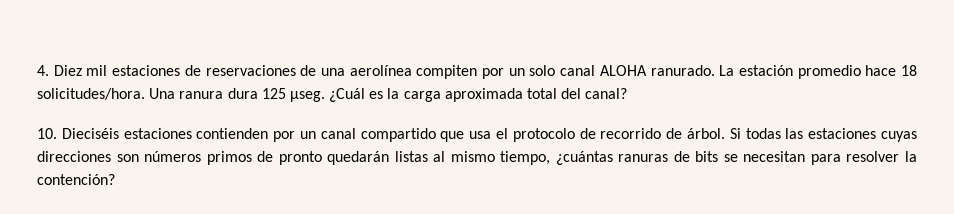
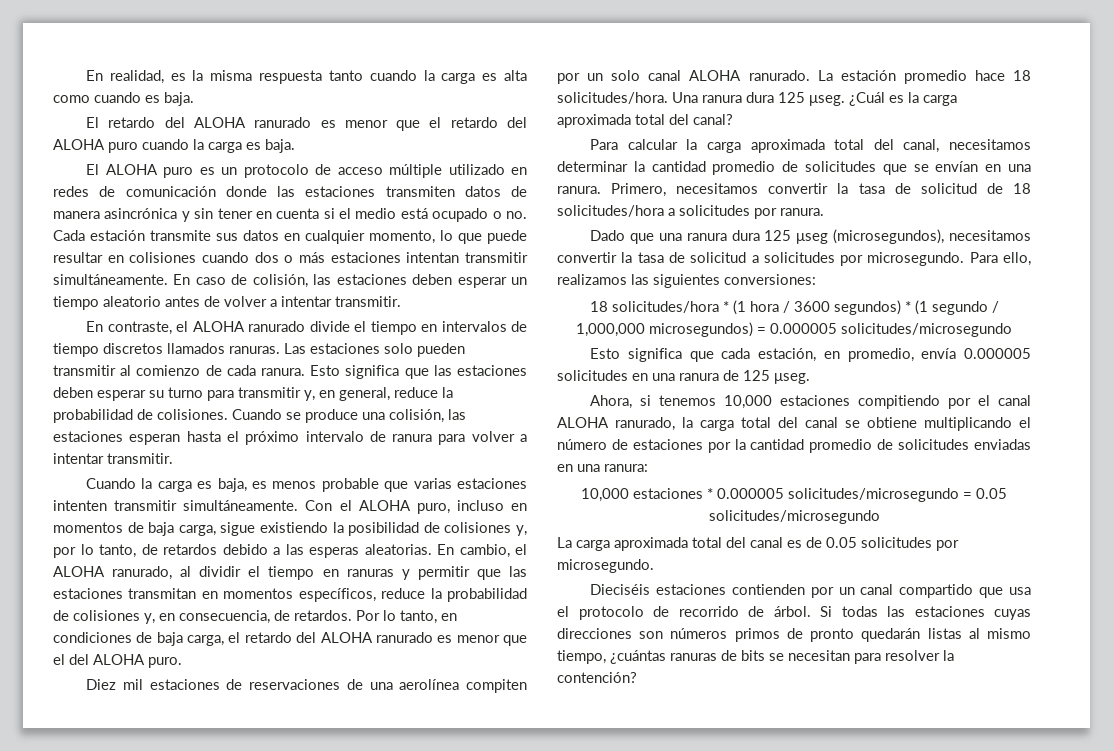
- 4. Diez mil estaciones de reservaciones de una aerolínea compiten por un solo canal ALOHA ranurado.
+ En realidad, es la misma respuesta tanto cuando la carga es alta como cuando es baja.
+ El retardo del ALOHA ranurado es menor que el retardo del ALOHA puro cuando la carga es baja.
+ El ALOHA puro es un protocolo de acceso múltiple utilizado en redes de comunicación donde las estaciones transmiten datos de manera asincrónica y sin tener en cuenta si el medio está ocupado o no. Cada estación transmite sus datos en cualquier momento, lo que puede resultar en colisiones cuando dos o más estaciones intentan transmitir simultáneamente. En caso de colisión, las estaciones deben esperar un tiempo aleatorio antes de volver a intentar transmitir.
+ En contraste, el ALOHA ranurado divide el tiempo en intervalos de tiempo discretos llamados ranuras. Las estaciones solo pueden transmitir al comienzo de cada ranura. Esto significa que las estaciones deben esperar su turno para transmitir y, en general, reduce la probabilidad de colisiones. Cuando se produce una colisión, las estaciones esperan hasta el próximo intervalo de ranura para volver a intentar transmitir.
+ Cuando la carga es baja, es menos probable que varias estaciones intenten transmitir simultáneamente. Con el ALOHA puro, incluso en momentos de baja carga, sigue existiendo la posibilidad de colisiones y, por lo tanto, de retardos debido a las esperas aleatorias. En cambio, el ALOHA ranurado, al dividir el tiempo en ranuras y permitir que las estaciones transmitan en momentos específicos, reduce la probabilidad de colisiones y, en consecuencia, de retardos. Por lo tanto, en condiciones de baja carga, el retardo del ALOHA ranurado es menor que el del ALOHA puro.
+ Diez mil estaciones de reservaciones de una aerolínea compiten por un solo canal ALOHA ranurado.
- 10. Dieciséis estaciones contienden por un canal compartido que usa el protocolo de recorrido de árbol.
+ Para calcular la carga aproximada total del canal, necesitamos determinar la cantidad promedio de solicitudes que se envían en una ranura. Primero, necesitamos convertir la tasa de solicitud de 18 solicitudes/hora a solicitudes por ranura.
+ Dado que una ranura dura 125 μseg (microsegundos), necesitamos convertir la tasa de solicitud a solicitudes por microsegundo. Para ello, realizamos las siguientes conversiones:
+ 18 solicitudes/hora * (1 hora / 3600 segundos) * (1 segundo / 1,000,000 microsegundos) = 0.000005 solicitudes/microsegundo
+ Esto significa que cada estación, en promedio, envía 0.000005 solicitudes en una ranura de 125 μseg.
+ Ahora, si tenemos 10,000 estaciones compitiendo por el canal ALOHA ranurado, la carga total del canal se obtiene multiplicando el número de estaciones por la cantidad promedio de solicitudes enviadas en una ranura:
+ 10,000 estaciones * 0.000005 solicitudes/microsegundo = 0.05 solicitudes/microsegundo
+ La carga aproximada total del canal es de 0.05 solicitudes por microsegundo.
+ Dieciséis estaciones contienden por un canal compartido que usa el protocolo de recorrido de árbol.

